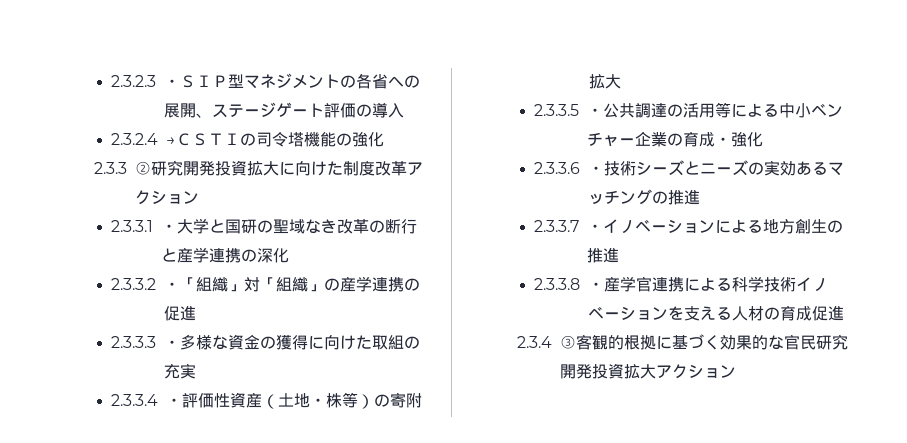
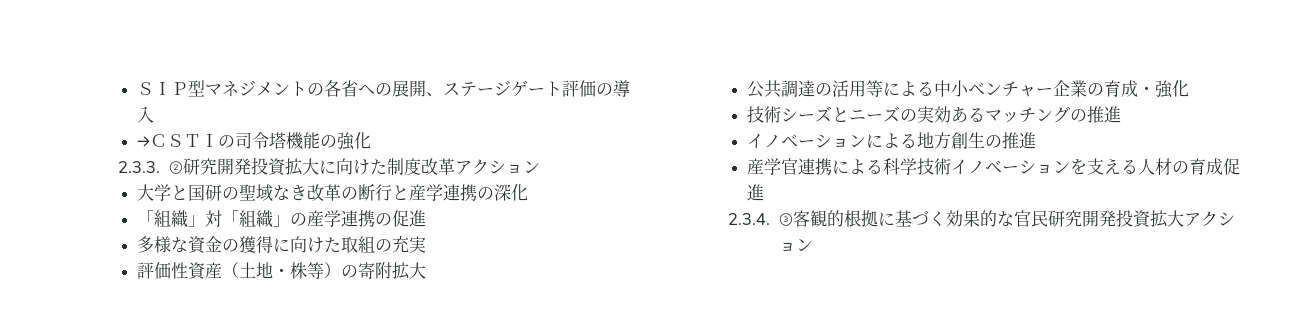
- 2.3.2.3・ＳＩＰ型マネジメントの各省への展開、ステージゲート評価の導入
+ ＳＩＰ型マネジメントの各省への展開、ステージゲート評価の導入
- 2.3.2.4 →ＣＳＴＩの司令塔機能の強化
+ →ＣＳＴＩの司令塔機能の強化
- 2.3.3 ②研究開発投資拡大に向けた制度改革アクション
+ 2.3.3. ②研究開発投資拡大に向けた制度改革アクション
- 2.3.3.1・大学と国研の聖域なき改革の断行と産学連携の深化
+ 大学と国研の聖域なき改革の断行と産学連携の深化
- 2.3.3.2・「組織」対「組織」の産学連携の促進
+ 「組織」対「組織」の産学連携の促進
- 2.3.3.3・多様な資金の獲得に向けた取組の充実
+ 多様な資金の獲得に向けた取組の充実
- 2.3.3.4・評価性資産（土地・株等）の寄附拡大
+ 評価性資産（土地・株等）の寄附拡大
- 2.3.3.5・公共調達の活用等による中小ベンチャー企業の育成・強化
+ 公共調達の活用等による中小ベンチャー企業の育成・強化
- 2.3.3.6・技術シーズとニーズの実効あるマッチングの推進
+ 技術シーズとニーズの実効あるマッチングの推進
- 2.3.3.7・イノベーションによる地方創生の推進
+ イノベーションによる地方創生の推進
- 2.3.3.8・産学官連携による科学技術イノベーションを支える人材の育成促進
+ 産学官連携による科学技術イノベーションを支える人材の育成促進
- 2.3.4 ③客観的根拠に基づく効果的な官民研究開発投資拡大アクション
+ 2.3.4. ③客観的根拠に基づく効果的な官民研究開発投資拡大アクション

